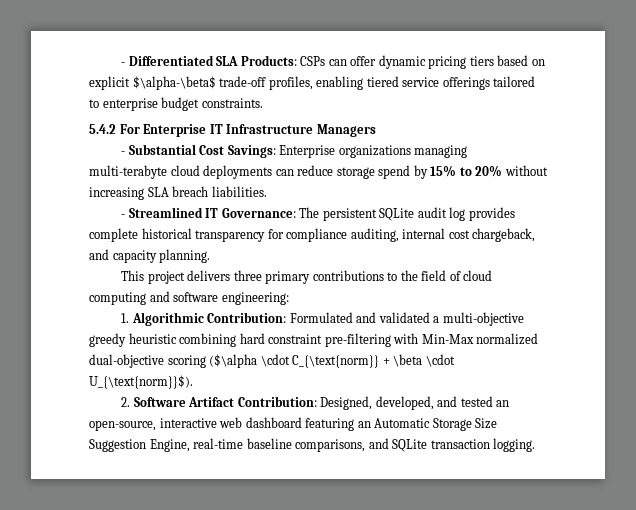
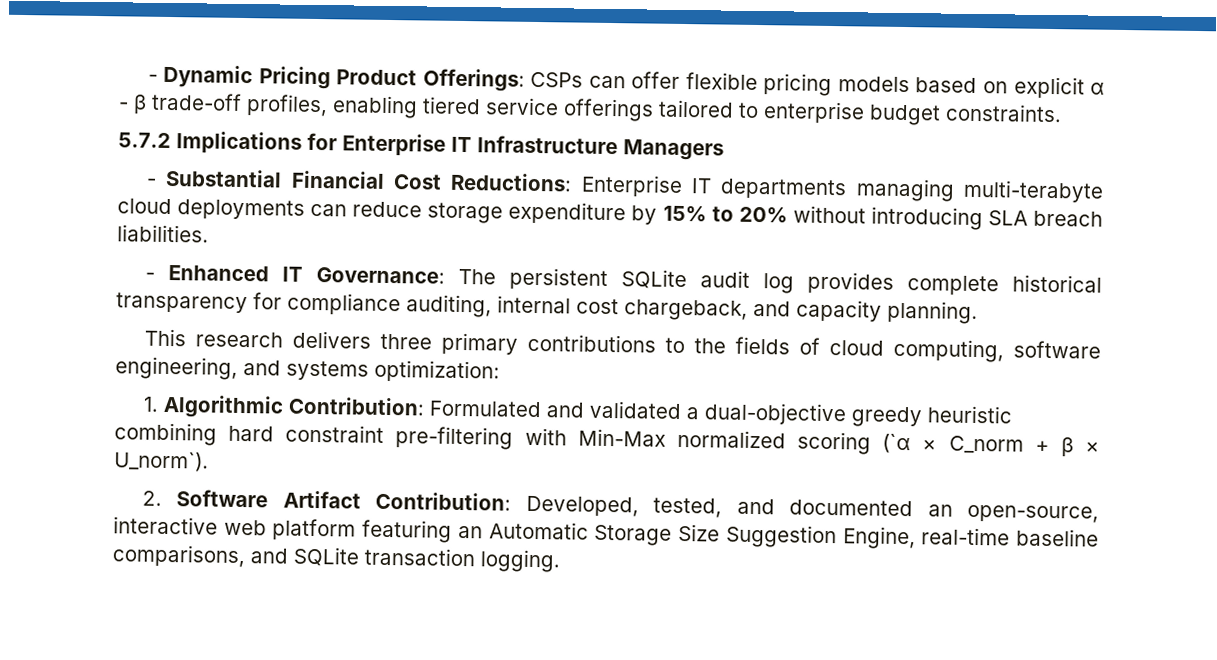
- - Differentiated SLA Products: CSPs can offer dynamic pricing tiers based on explicit $\alpha-\beta$ trade-off profiles, enabling tiered service offerings tailored to enterprise budget constraints.
+ - Dynamic Pricing Product Offerings: CSPs can offer flexible pricing models based on explicit α - β trade-off profiles, enabling tiered service offerings tailored to enterprise budget constraints.
- 5.4.2 For Enterprise IT Infrastructure Managers
+ 5.7.2 Implications for Enterprise IT Infrastructure Managers
- - Substantial Cost Savings: Enterprise organizations managing multi-terabyte cloud deployments can reduce storage spend by 15% to 20% without increasing SLA breach liabilities.
+ - Substantial Financial Cost Reductions: Enterprise IT departments managing multi-terabyte cloud deployments can reduce storage expenditure by 15% to 20% without introducing SLA breach liabilities.
- - Streamlined IT Governance: The persistent SQLite audit log provides complete historical transparency for compliance auditing, internal cost chargeback, and capacity planning.
+ - Enhanced IT Governance: The persistent SQLite audit log provides complete historical transparency for compliance auditing, internal cost chargeback, and capacity planning.
- This project delivers three primary contributions to the field of cloud computing and software engineering:
+ This research delivers three primary contributions to the fields of cloud computing, software engineering, and systems optimization:
- 1. Algorithmic Contribution: Formulated and validated a multi-objective greedy heuristic combining hard constraint pre-filtering with Min-Max normalized dual-objective scoring ($\alpha \cdot C_{\text{norm}} + \beta \cdot U_{\text{norm}}$).
+ 1. Algorithmic Contribution: Formulated and validated a dual-objective greedy heuristic combining hard constraint pre-filtering with Min-Max normalized scoring (`α × C_norm + β × U_norm`).
- 2. Software Artifact Contribution: Designed, developed, and tested an open-source, interactive web dashboard featuring an Automatic Storage Size Suggestion Engine, real-time baseline comparisons, and SQLite transaction logging.
+ 2. Software Artifact Contribution: Developed, tested, and documented an open-source, interactive web platform featuring an Automatic Storage Size Suggestion Engine, real-time baseline comparisons, and SQLite transaction logging.

